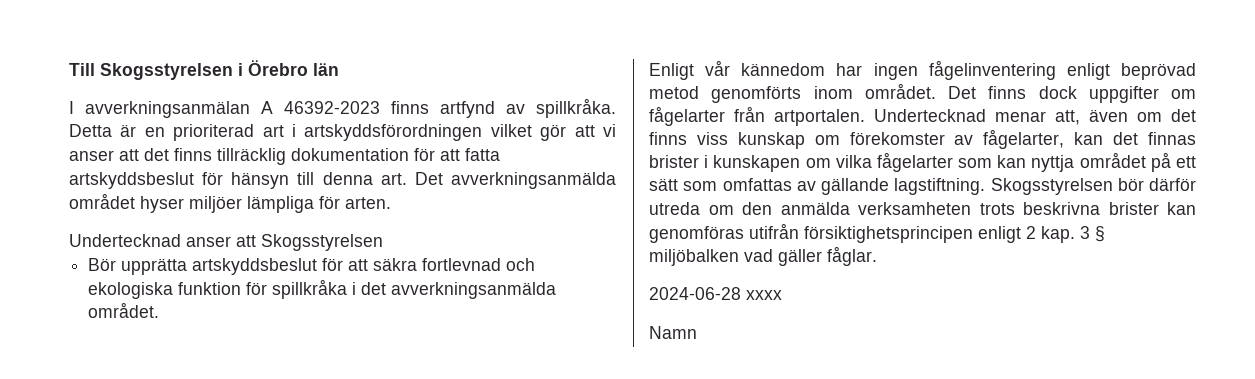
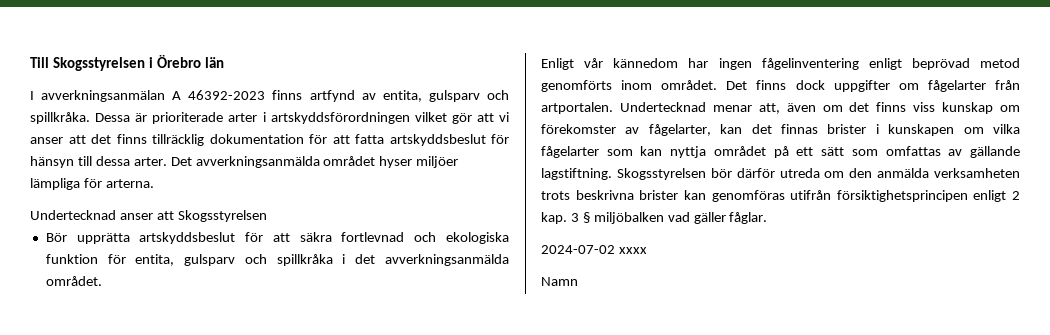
- I avverkningsanmälan A 46392-2023 finns artfynd av spillkråka. Detta är en prioriterad art i artskyddsförordningen vilket gör att vi anser att det finns tillräcklig dokumentation för att fatta artskyddsbeslut för hänsyn till denna art. Det avverkningsanmälda området hyser miljöer lämpliga för arten.
+ I avverkningsanmälan A 46392-2023 finns artfynd av entita, gulsparv och spillkråka. Dessa är prioriterade arter i artskyddsförordningen vilket gör att vi anser att det finns tillräcklig dokumentation för att fatta artskyddsbeslut för hänsyn till dessa arter. Det avverkningsanmälda området hyser miljöer lämpliga för arterna.
- Bör upprätta artskyddsbeslut för att säkra fortlevnad och ekologiska funktion för spillkråka i det avverkningsanmälda området.
+ Bör upprätta artskyddsbeslut för att säkra fortlevnad och ekologiska funktion för entita, gulsparv och spillkråka i det avverkningsanmälda området.
- 2024-06-28 xxxx
+ 2024-07-02 xxxx

